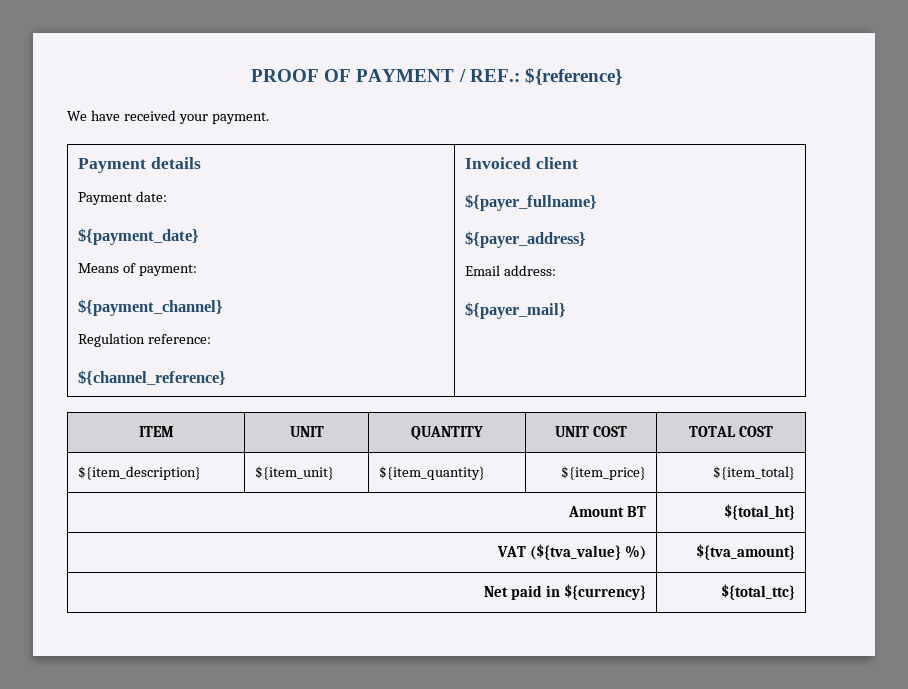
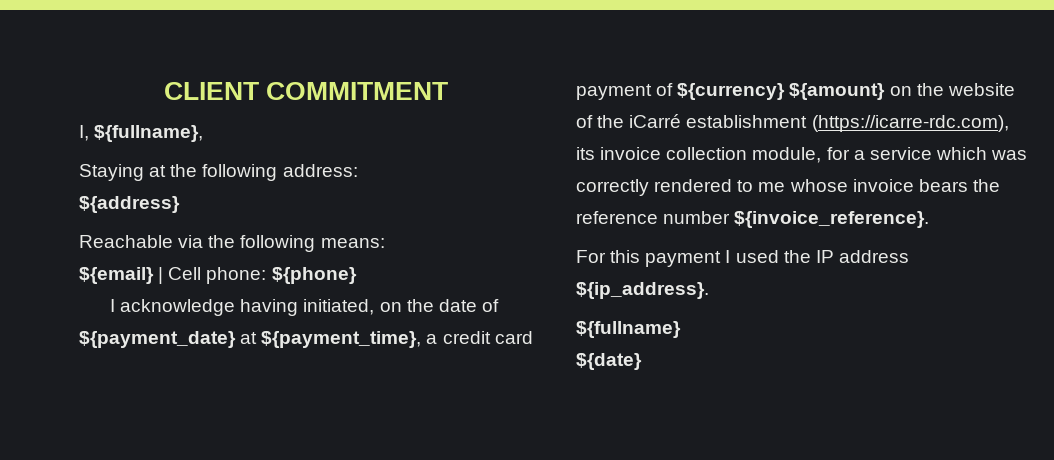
- PROOF OF PAYMENT / REF.: ${reference}
- We have received your payment.
- Payment details
- Payment date:
- ${payment_date}
- Means of payment:
- ${payment_channel}
- Regulation reference:
- ${channel_reference} | Invoiced client
- ${payer_fullname}
- ${payer_address}
- Email address:
- ${payer_mail}
- ITEM | UNIT | QUANTITY | UNIT COST | TOTAL COST
- ${item_description} | ${item_unit} | ${item_quantity} | ${item_price} | ${item_total}
- Amount BT | ${total_ht}
- VAT (${tva_value} %) | ${tva_amount}
- Net paid in ${currency} | ${total_ttc}
+ CLIENT COMMITMENT
+ I, ${fullname},
+ Staying at the following address:
+ ${address}
+ Reachable via the following means:
+ ${email} | Cell phone: ${phone}
+ I acknowledge having initiated, on the date of ${payment_date} at ${payment_time}, a credit card payment of ${currency} ${amount} on the website of the iCarré establishment (https://icarre-rdc.com), its invoice collection module, for a service which was correctly rendered to me whose invoice bears the reference number ${invoice_reference}.
+ For this payment I used the IP address ${ip_address}.
+ ${fullname}
+ ${date}

